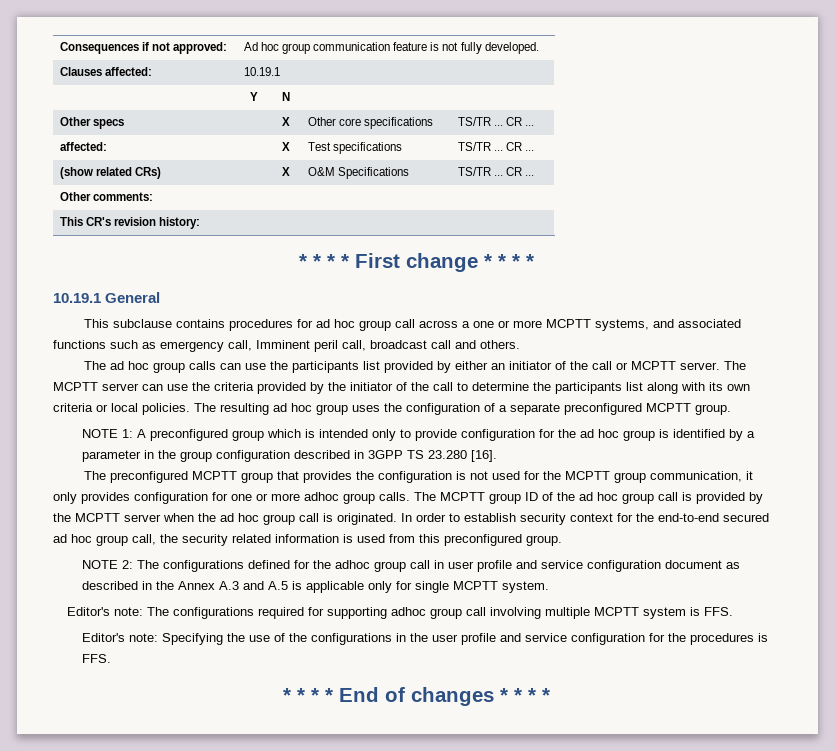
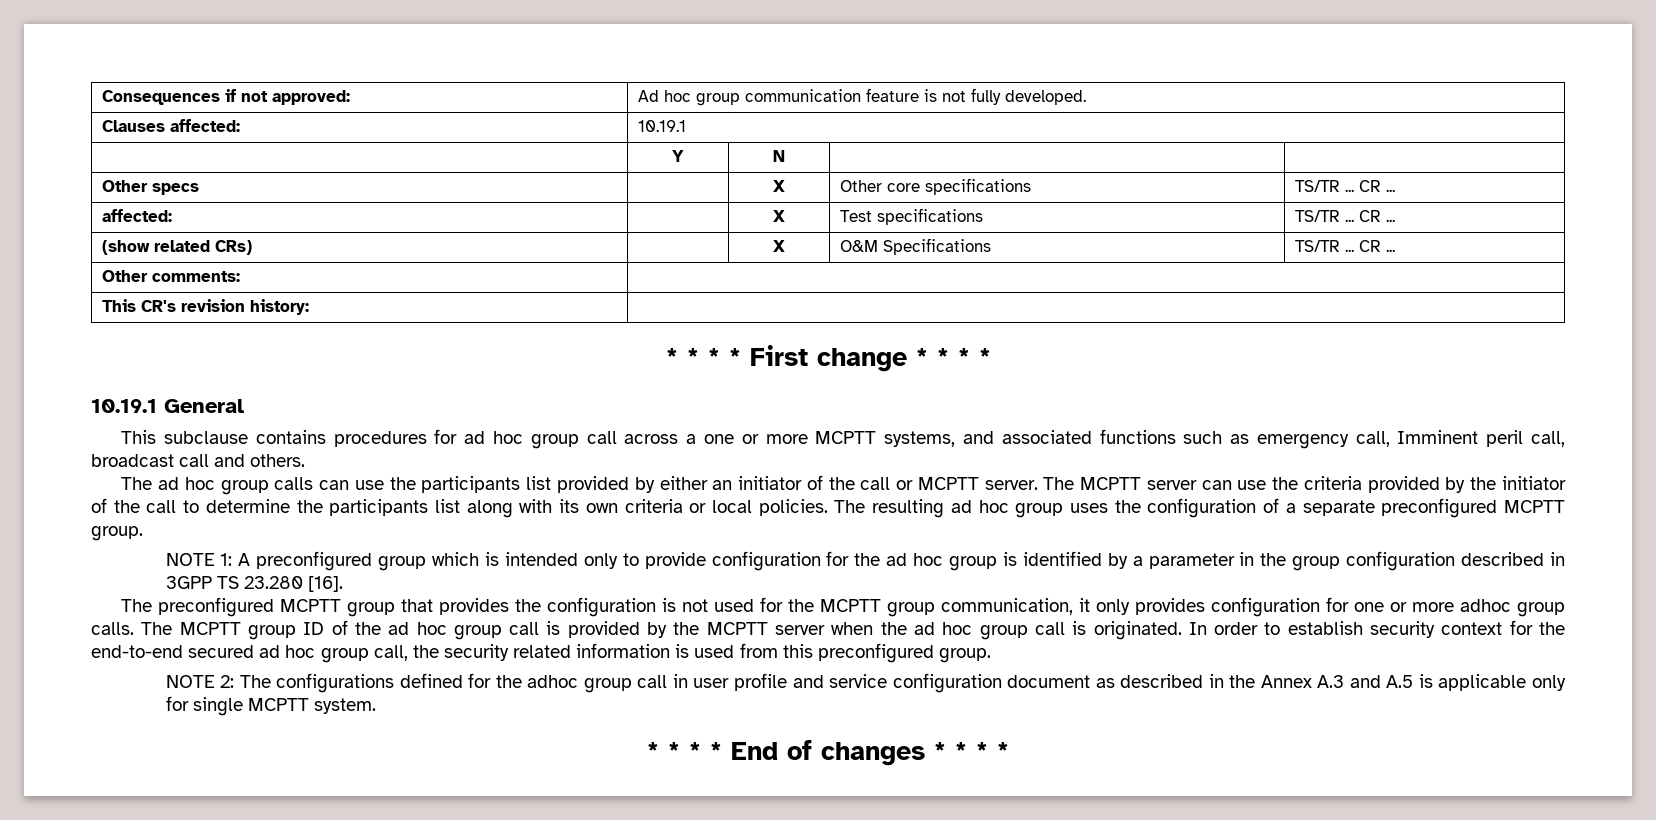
- Editor's note: The configurations required for supporting adhoc group call involving multiple MCPTT system is FFS.
- Editor's note: Specifying the use of the configurations in the user profile and service configuration for the procedures is FFS.

